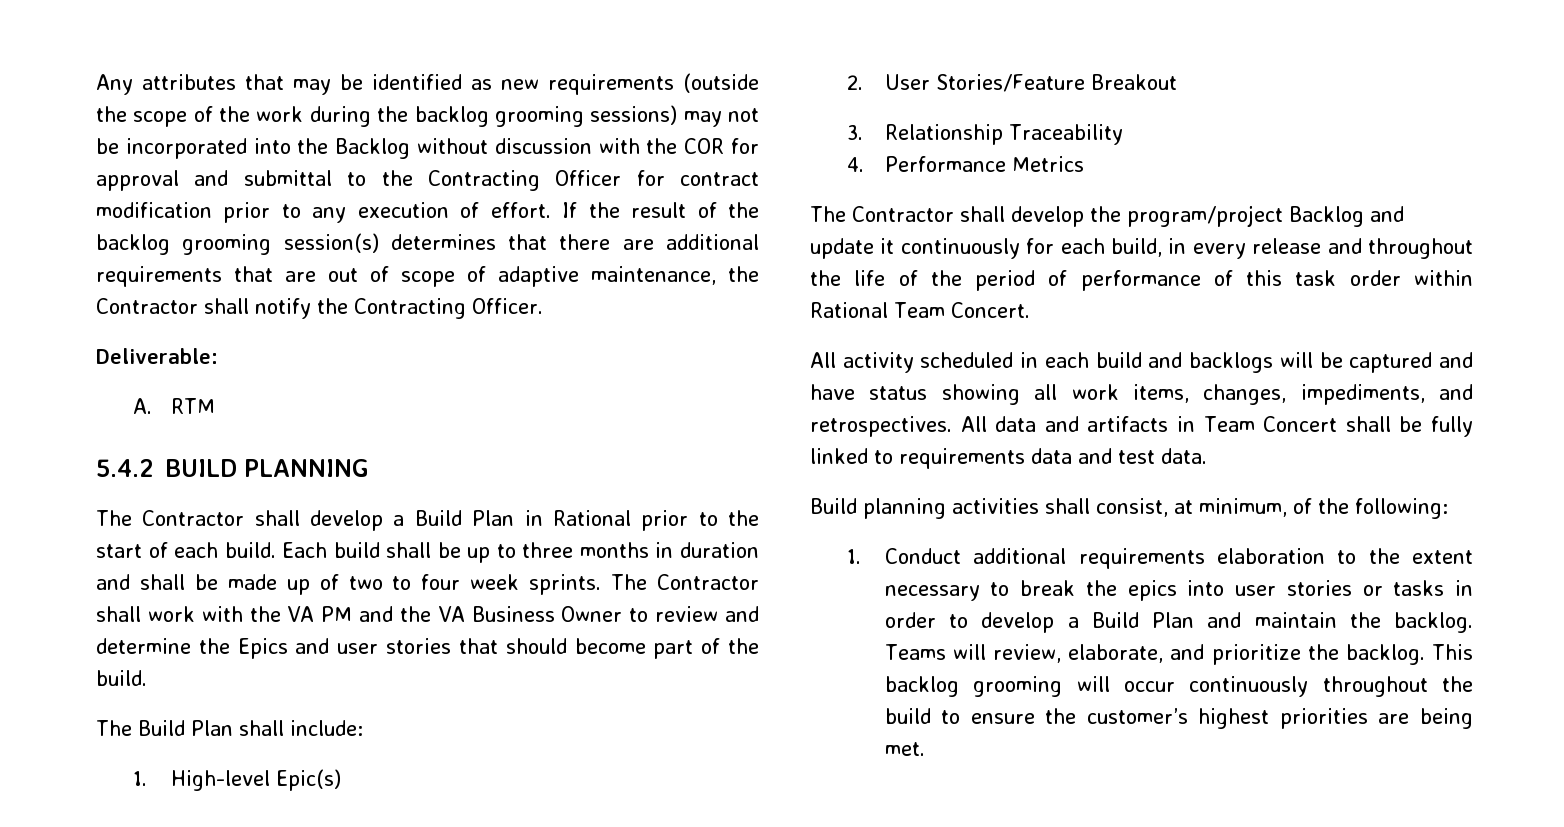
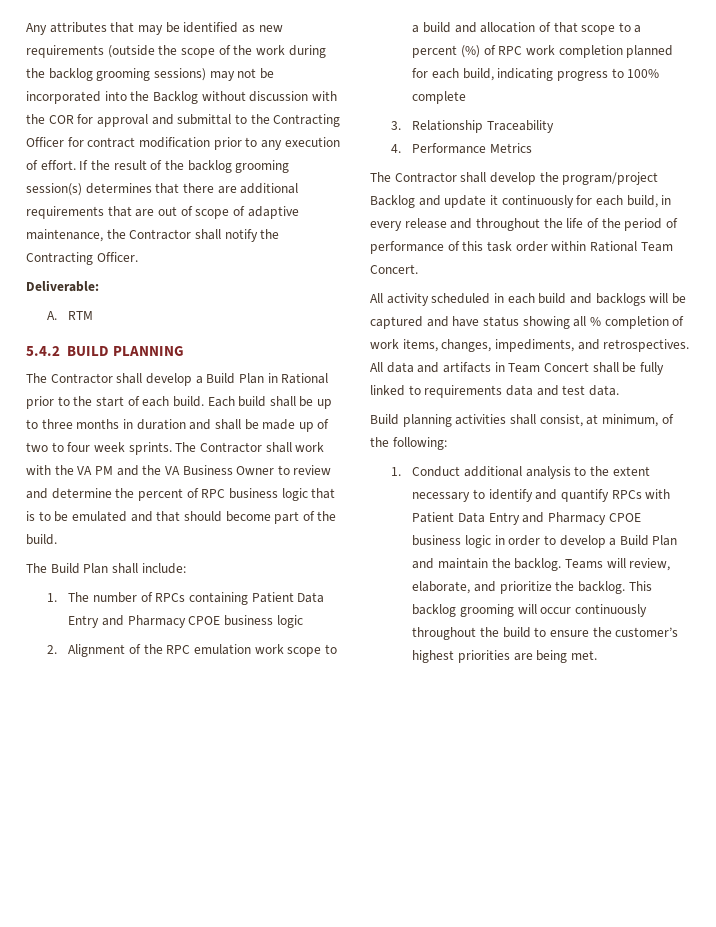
- The Contractor shall work with the VA PM and the VA Business Owner to review and determine the Epics and user stories that should become part of the build.
+ The Contractor shall work with the VA PM and the VA Business Owner to review and determine the percent of RPC business logic that is to be emulated and that should become part of the build.
- 1. High-level Epic(s)
- 2. User Stories/Feature Breakout
+ 1. The number of RPCs containing Patient Data Entry and Pharmacy CPOE business logic
+ 2. Alignment of the RPC emulation work scope to a build and allocation of that scope to a percent (%) of RPC work completion planned for each build, indicating progress to 100% complete
- All activity scheduled in each build and backlogs will be captured and have status showing all work items, changes, impediments, and retrospectives.
+ All activity scheduled in each build and backlogs will be captured and have status showing all % completion of work items, changes, impediments, and retrospectives.
- 1. Conduct additional requirements elaboration to the extent necessary to break the epics into user stories or tasks in order to develop a Build Plan and maintain the backlog.
+ 1. Conduct additional analysis to the extent necessary to identify and quantify RPCs with Patient Data Entry and Pharmacy CPOE business logic in order to develop a Build Plan and maintain the backlog.

